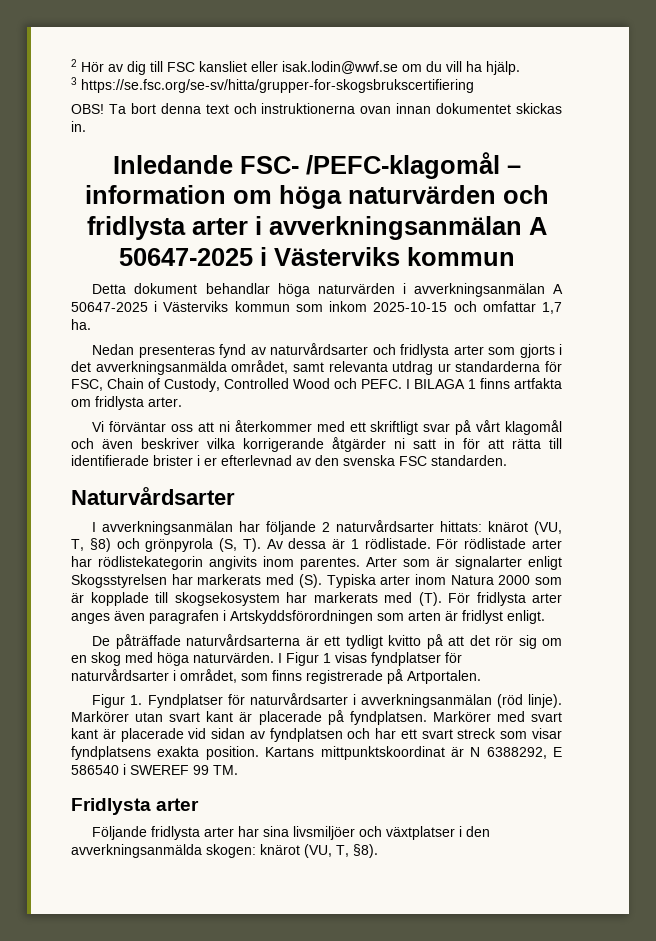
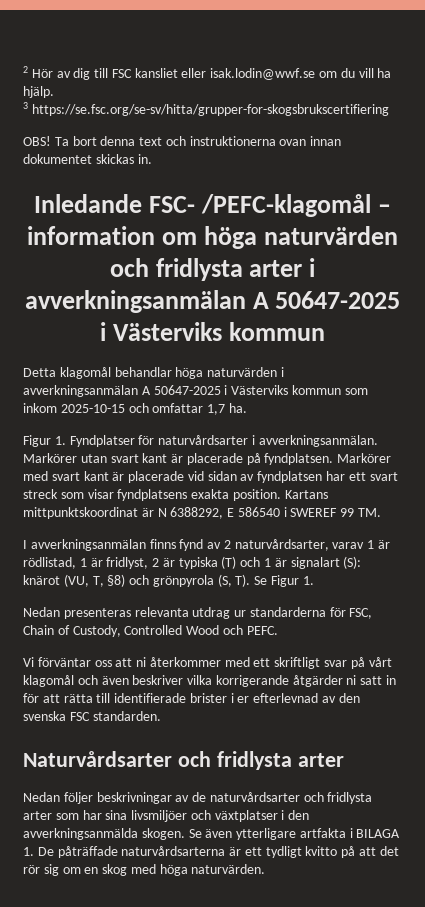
- Detta dokument behandlar höga naturvärden i avverkningsanmälan A 50647-2025 i Västerviks kommun som inkom 2025-10-15 och omfattar 1,7 ha.
+ Detta klagomål behandlar höga naturvärden i avverkningsanmälan A 50647-2025 i Västerviks kommun som inkom 2025-10-15 och omfattar 1,7 ha.
- Nedan presenteras fynd av naturvårdsarter och fridlysta arter som gjorts i det avverkningsanmälda området, samt relevanta utdrag ur standarderna för FSC, Chain of Custody, Controlled Wood och PEFC. I BILAGA 1 finns artfakta om fridlysta arter.
+ Figur 1. Fyndplatser för naturvårdsarter i avverkningsanmälan. Markörer utan svart kant är placerade på fyndplatsen. Markörer med svart kant är placerade vid sidan av fyndplatsen har ett svart streck som visar fyndplatsens exakta position. Kartans mittpunktskoordinat är N 6388292, E 586540 i SWEREF 99 TM.
+ I avverkningsanmälan finns fynd av 2 naturvårdsarter, varav 1 är rödlistad, 1 är fridlyst, 2 är typiska (T) och 1 är signalart (S): knärot (VU, T, §8) och grönpyrola (S, T). Se Figur 1.
+ Nedan presenteras relevanta utdrag ur standarderna för FSC, Chain of Custody, Controlled Wood och PEFC.
- Naturvårdsarter
- I avverkningsanmälan har följande 2 naturvårdsarter hittats: knärot (VU, T, §8) och grönpyrola (S, T). Av dessa är 1 rödlistade. För rödlistade arter har rödlistekategorin angivits inom parentes. Arter som är signalarter enligt Skogsstyrelsen har markerats med (S). Typiska arter inom Natura 2000 som är kopplade till skogsekosystem har markerats med (T). För fridlysta arter anges även paragrafen i Artskyddsförordningen som arten är fridlyst enligt.
- De påträffade naturvårdsarterna är ett tydligt kvitto på att det rör sig om en skog med höga naturvärden. I Figur 1 visas fyndplatser för naturvårdsarter i området, som finns registrerade på Artportalen.
- Figur 1. Fyndplatser för naturvårdsarter i avverkningsanmälan (röd linje). Markörer utan svart kant är placerade på fyndplatsen. Markörer med svart kant är placerade vid sidan av fyndplatsen och har ett svart streck som visar fyndplatsens exakta position. Kartans mittpunktskoordinat är N 6388292, E 586540 i SWEREF 99 TM.
- Fridlysta arter
- Följande fridlysta arter har sina livsmiljöer och växtplatser i den avverkningsanmälda skogen: knärot (VU, T, §8).
+ Naturvårdsarter och fridlysta arter
+ Nedan följer beskrivningar av de naturvårdsarter och fridlysta arter som har sina livsmiljöer och växtplatser i den avverkningsanmälda skogen. Se även ytterligare artfakta i BILAGA 1. De påträffade naturvårdsarterna är ett tydligt kvitto på att det rör sig om en skog med höga naturvärden.

